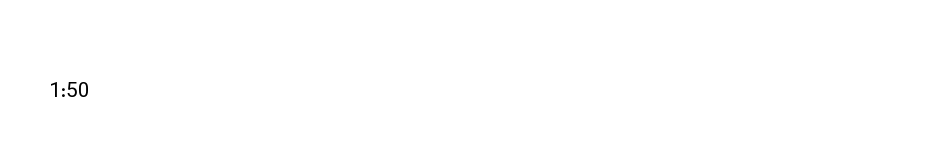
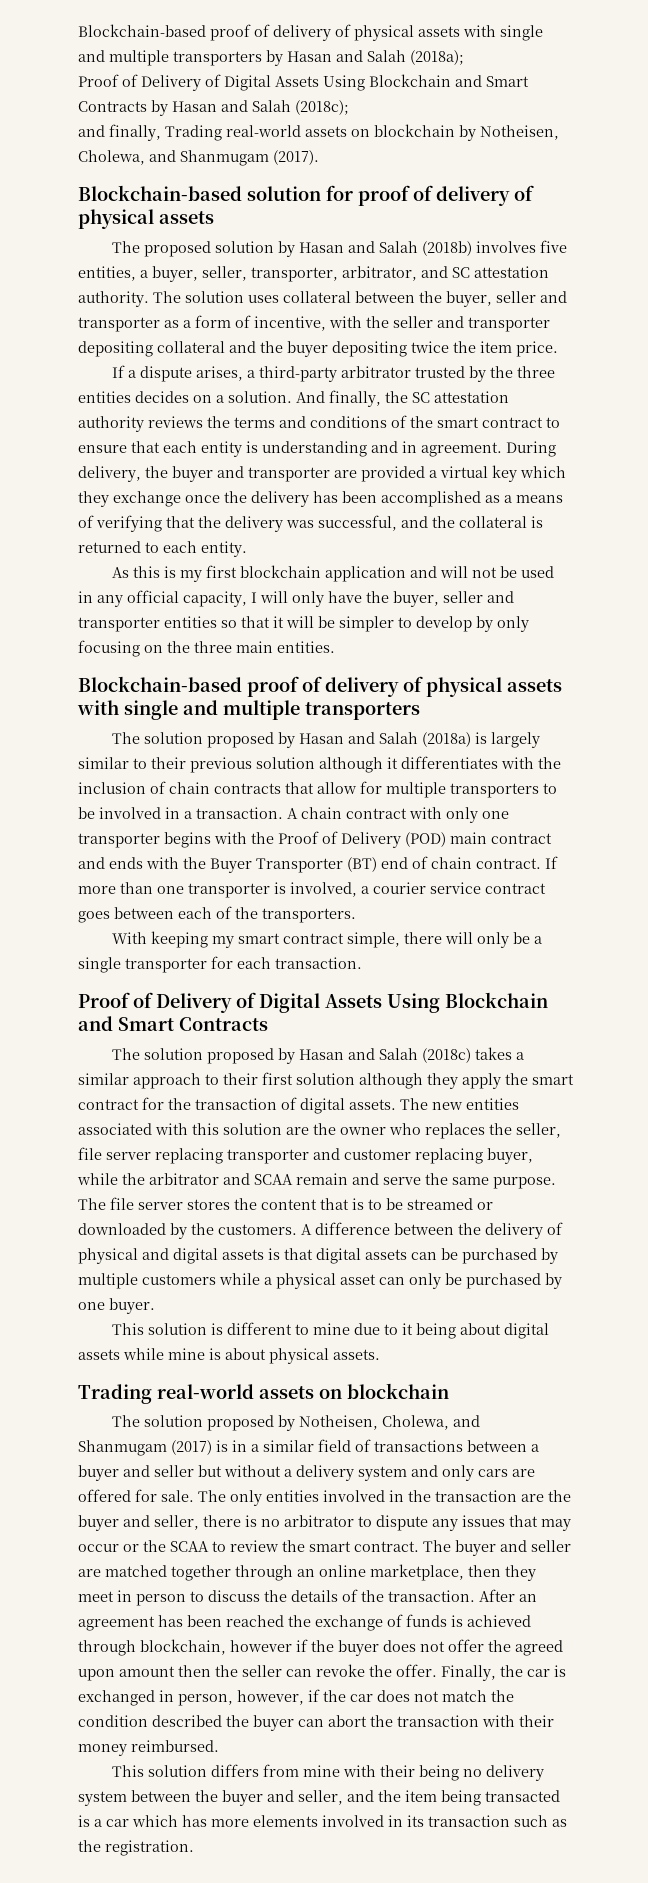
- 1:50
+ Blockchain-based proof of delivery of physical assets with single and multiple transporters by Hasan and Salah (2018a);
+ Proof of Delivery of Digital Assets Using Blockchain and Smart Contracts by Hasan and Salah (2018c);
+ and finally, Trading real-world assets on blockchain by Notheisen, Cholewa, and Shanmugam (2017).
+ Blockchain-based solution for proof of delivery of physical assets
+ The proposed solution by Hasan and Salah (2018b) involves five entities, a buyer, seller, transporter, arbitrator, and SC attestation authority. The solution uses collateral between the buyer, seller and transporter as a form of incentive, with the seller and transporter depositing collateral and the buyer depositing twice the item price.
+ If a dispute arises, a third-party arbitrator trusted by the three entities decides on a solution. And finally, the SC attestation authority reviews the terms and conditions of the smart contract to ensure that each entity is understanding and in agreement. During delivery, the buyer and transporter are provided a virtual key which they exchange once the delivery has been accomplished as a means of verifying that the delivery was successful, and the collateral is returned to each entity.
+ As this is my first blockchain application and will not be used in any official capacity, I will only have the buyer, seller and transporter entities so that it will be simpler to develop by only focusing on the three main entities.
+ Blockchain-based proof of delivery of physical assets with single and multiple transporters
+ The solution proposed by Hasan and Salah (2018a) is largely similar to their previous solution although it differentiates with the inclusion of chain contracts that allow for multiple transporters to be involved in a transaction. A chain contract with only one transporter begins with the Proof of Delivery (POD) main contract and ends with the Buyer Transporter (BT) end of chain contract. If more than one transporter is involved, a courier service contract goes between each of the transporters.
+ With keeping my smart contract simple, there will only be a single transporter for each transaction.
+ Proof of Delivery of Digital Assets Using Blockchain and Smart Contracts
+ The solution proposed by Hasan and Salah (2018c) takes a similar approach to their first solution although they apply the smart contract for the transaction of digital assets. The new entities associated with this solution are the owner who replaces the seller, file server replacing transporter and customer replacing buyer, while the arbitrator and SCAA remain and serve the same purpose. The file server stores the content that is to be streamed or downloaded by the customers. A difference between the delivery of physical and digital assets is that digital assets can be purchased by multiple customers while a physical asset can only be purchased by one buyer.
+ This solution is different to mine due to it being about digital assets while mine is about physical assets.
+ Trading real-world assets on blockchain
+ The solution proposed by Notheisen, Cholewa, and Shanmugam (2017) is in a similar field of transactions between a buyer and seller but without a delivery system and only cars are offered for sale. The only entities involved in the transaction are the buyer and seller, there is no arbitrator to dispute any issues that may occur or the SCAA to review the smart contract. The buyer and seller are matched together through an online marketplace, then they meet in person to discuss the details of the transaction. After an agreement has been reached the exchange of funds is achieved through blockchain, however if the buyer does not offer the agreed upon amount then the seller can revoke the offer. Finally, the car is exchanged in person, however, if the car does not match the condition described the buyer can abort the transaction with their money reimbursed.
+ This solution differs from mine with their being no delivery system between the buyer and seller, and the item being transacted is a car which has more elements involved in its transaction such as the registration.

